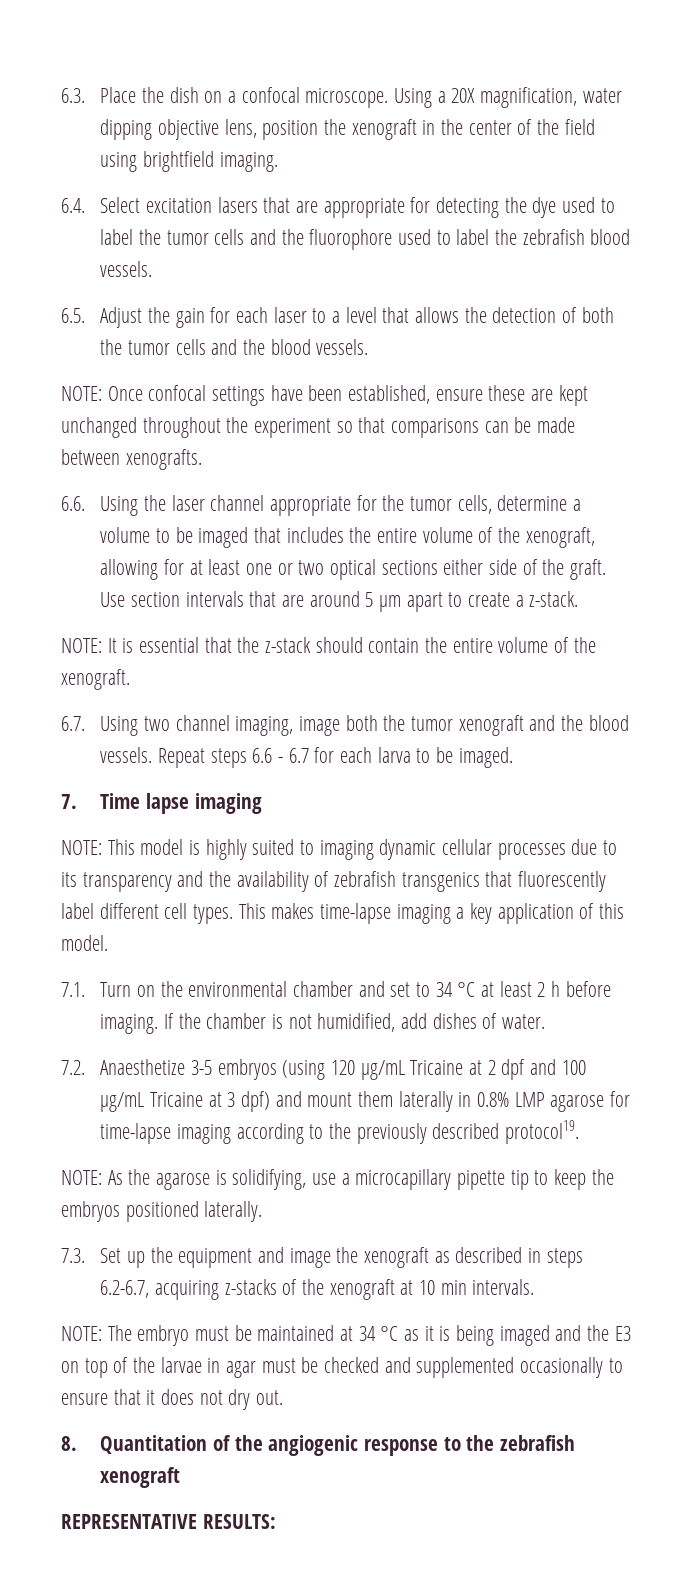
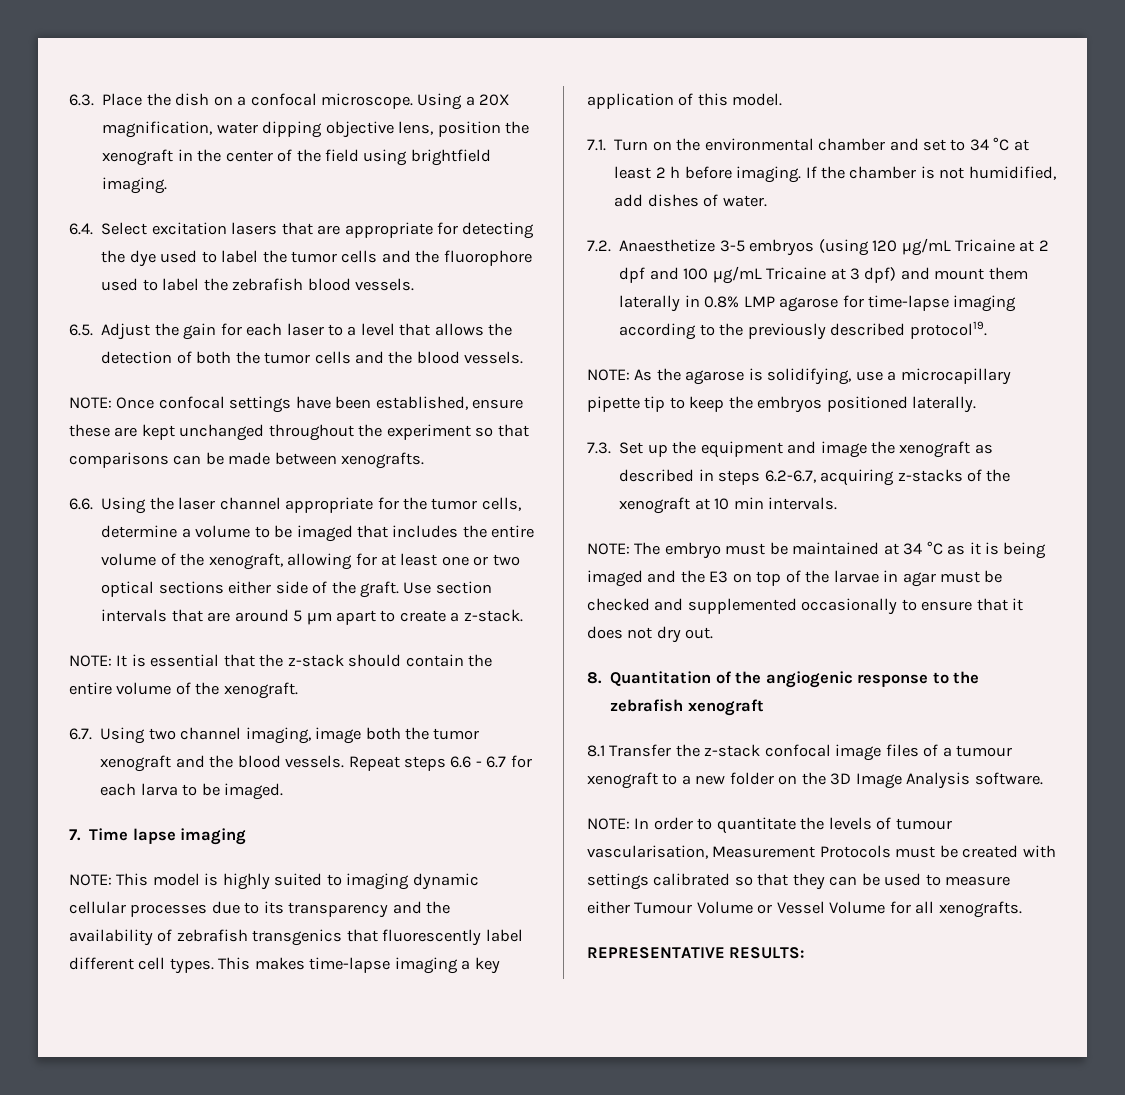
+ 8.1 Transfer the z-stack confocal image files of a tumour xenograft to a new folder on the 3D Image Analysis software.
+ NOTE: In order to quantitate the levels of tumour vascularisation, Measurement Protocols must be created with settings calibrated so that they can be used to measure either Tumour Volume or Vessel Volume for all xenografts.

